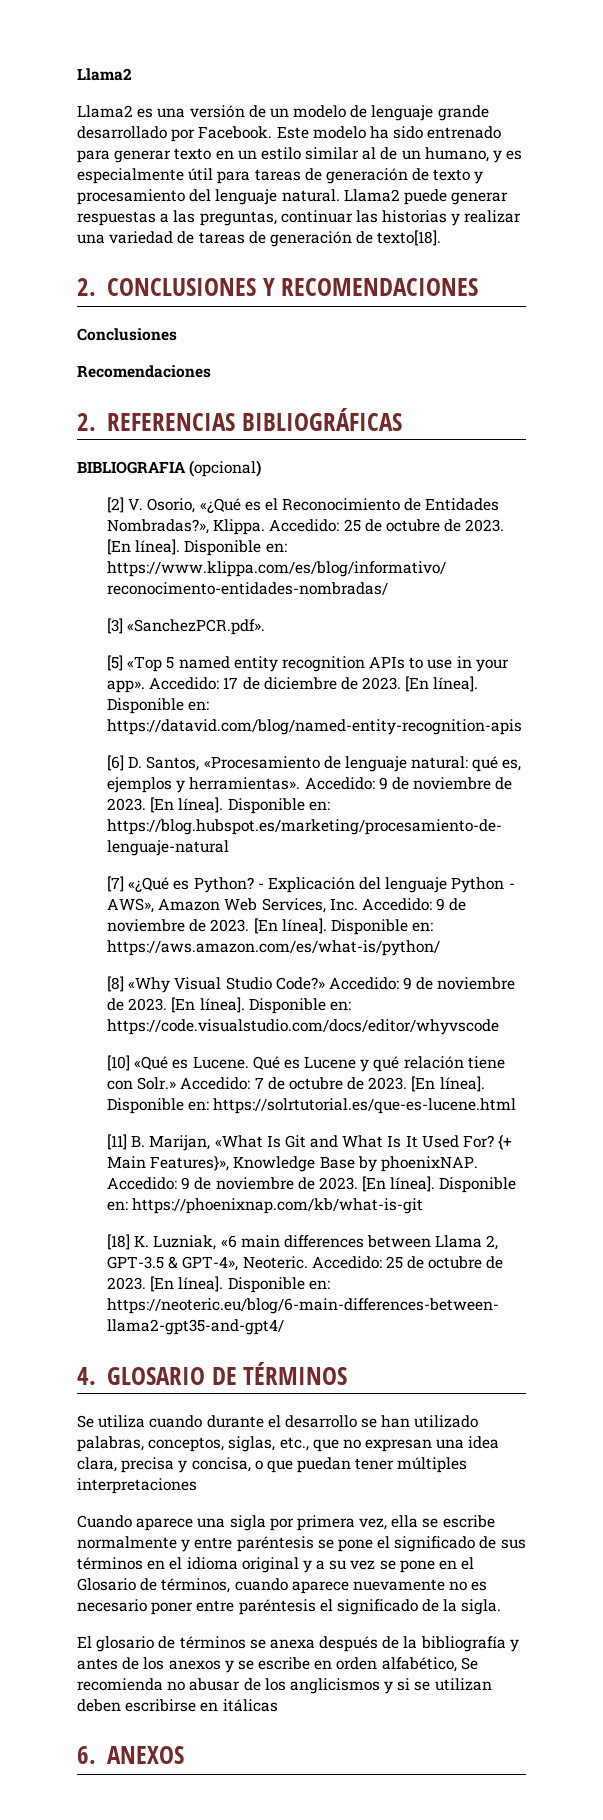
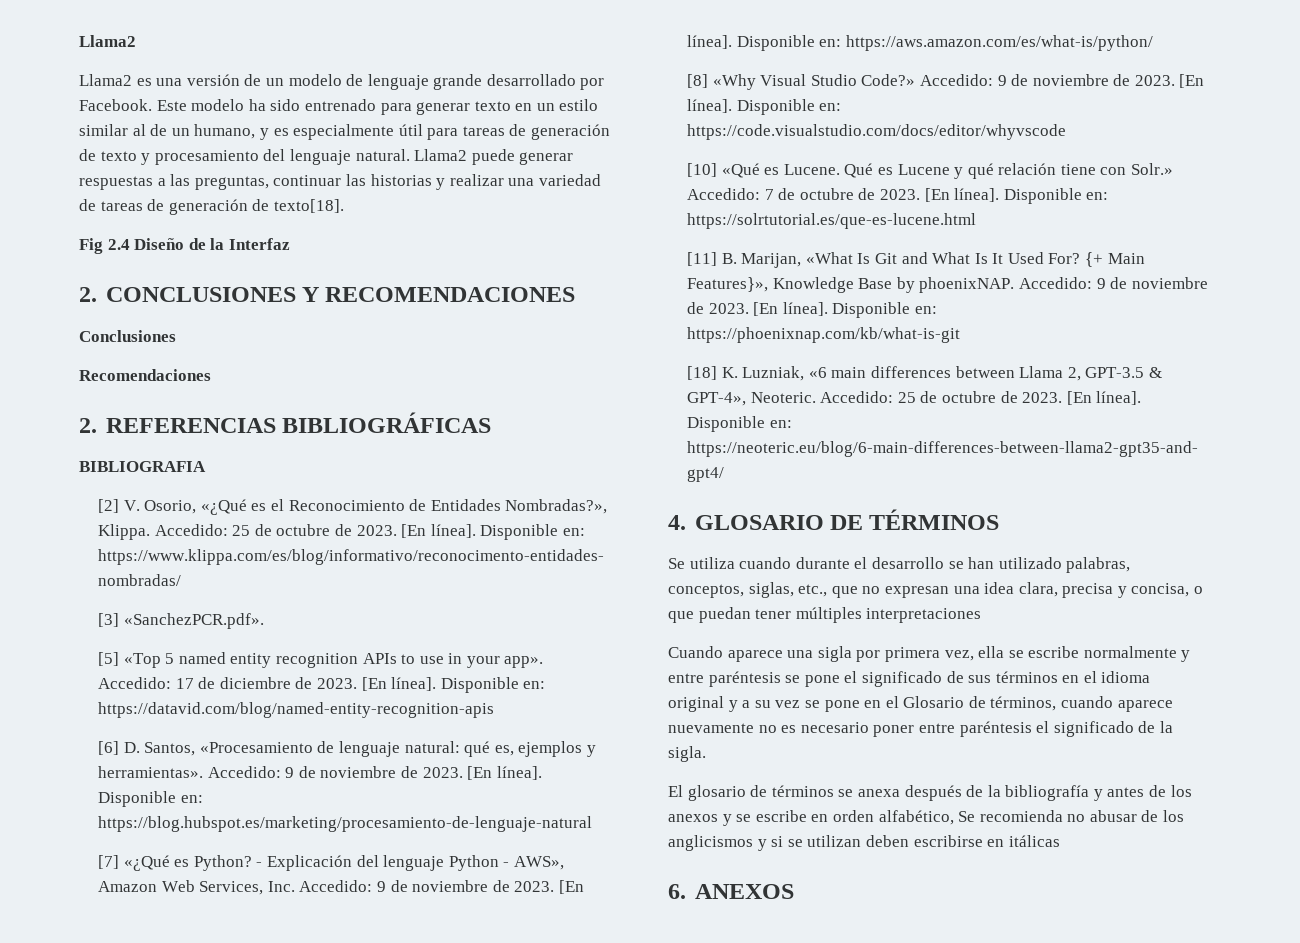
+ Fig 2.4 Diseño de la Interfaz
- BIBLIOGRAFIA (opcional)
+ BIBLIOGRAFIA

